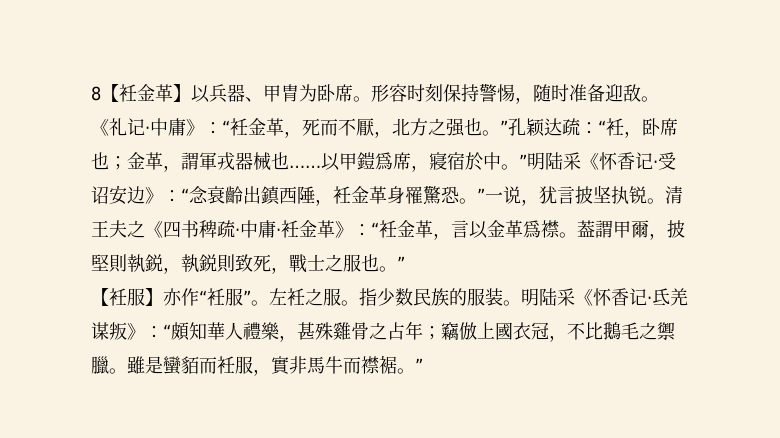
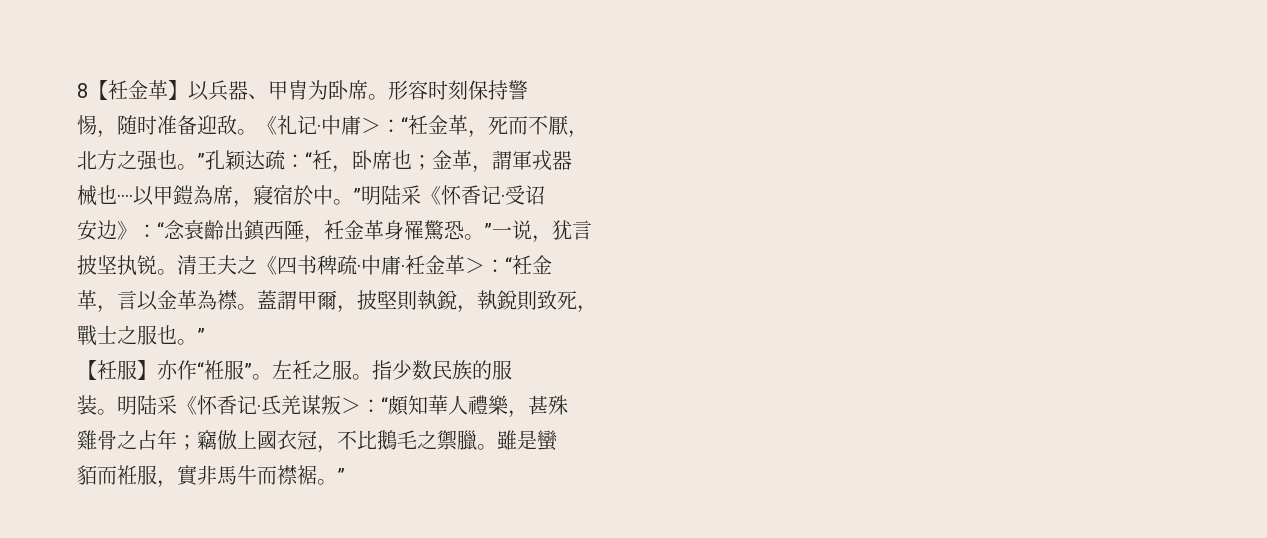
- 形容时刻保持警惕，随时准备迎敌。
+ 形容时刻保持警
+ 惕，随时准备迎敌。
- 《礼记·中庸》：“衽金革，死而不厭，北方之强也。”孔颖达疏：“衽，卧席也；金革，謂軍戎器械也……以甲鎧爲席，寢宿於中。”明陆采《怀香记·受诏安边》：“念衰齡出鎮西陲，衽金革身罹驚恐。”一说，犹言披坚执锐。
+ 《礼记·中庸＞：“衽金革，死而不厭，
+ 北方之强也。”孔颖达疏：“衽，卧席也；金革，謂軍戎器
+ 械也····以甲鎧為席，寢宿於中。”明陆采《怀香记·受诏
+ 安边》：“念衰齡出鎮西陲，衽金革身罹驚恐。”一说，犹言
+ 披坚执锐。
- 清王夫之《四书稗疏·中庸·衽金革》：“衽金革，言以金革爲襟。葢謂甲爾，披堅則執鋭，執鋭則致死，戰士之服也。”
+ 清王夫之《四书稗疏·中庸·衽金革＞：“衽金
+ 革，言以金革為襟。蓋謂甲爾，披堅則執銳，執銳則致死，
+ 戰士之服也。”
- 【衽服】亦作“衽服”。
+ 【衽服】亦作“袵服”。
- 指少数民族的服装。
+ 指少数民族的服
+ 装。
- 明陆采《怀香记·氐羌谋叛》：“頗知華人禮樂，甚殊雞骨之占年；竊倣上國衣冠，不比鵝毛之禦臘。
+ 明陆采《怀香记·氐羌谋叛＞：“頗知華人禮樂，甚殊
+ 雞骨之占年；竊倣上國衣冠，不比鵝毛之禦臘。
- 雖是蠻貊而衽服，實非馬牛而襟裾。”
+ 雖是蠻
+ 貊而袵服，實非馬牛而襟裾。”

